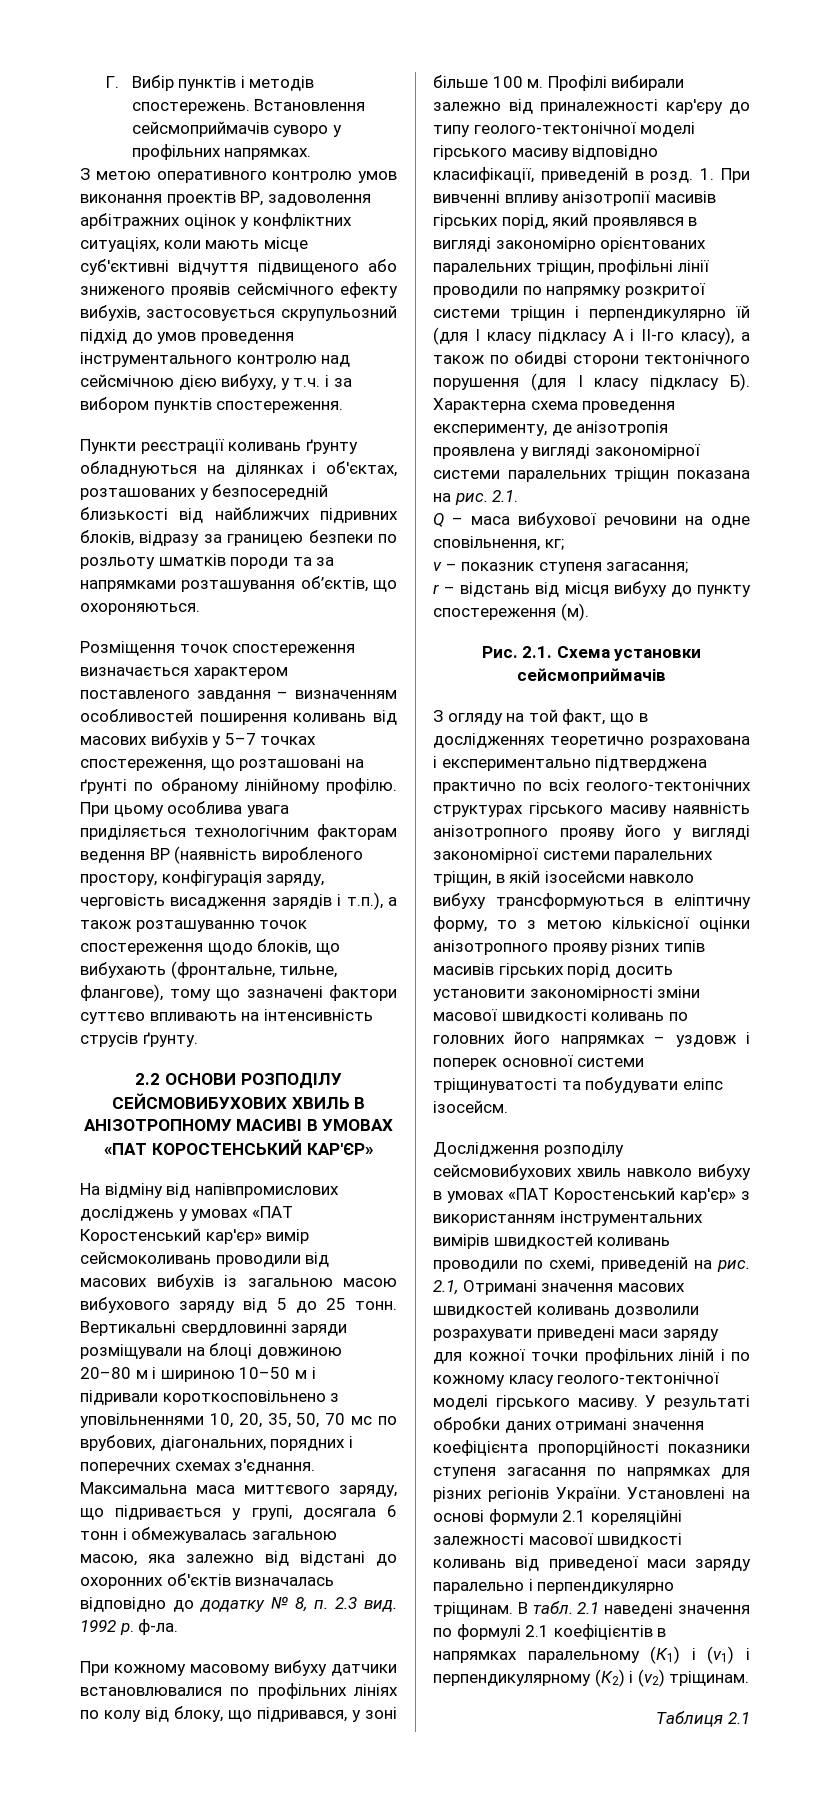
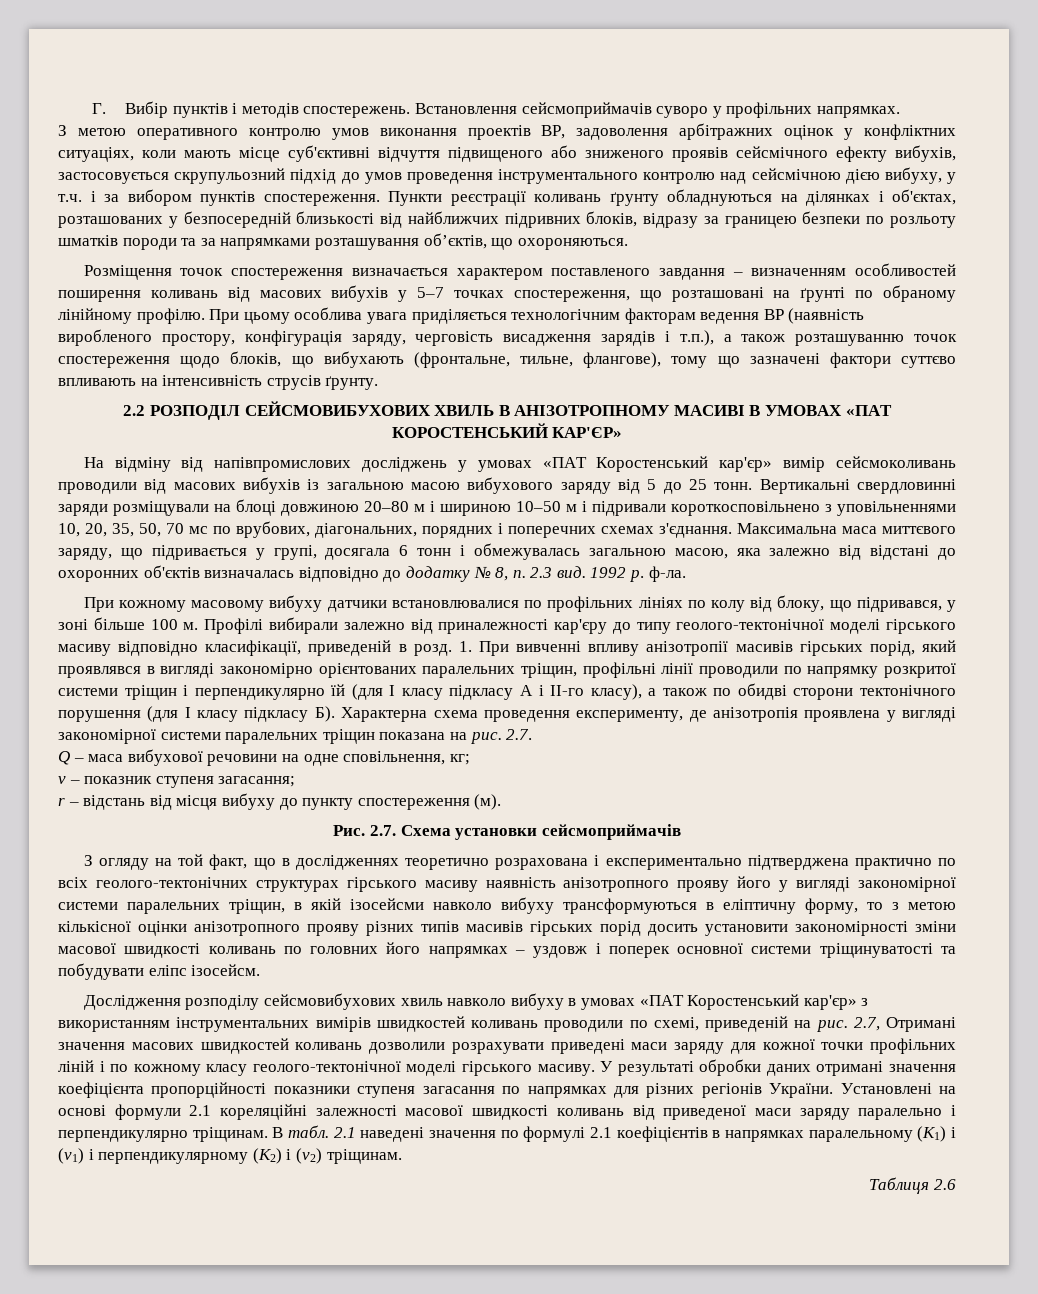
- З метою оперативного контролю умов виконання проектів ВР, задоволення арбітражних оцінок у конфліктних ситуаціях, коли мають місце суб'єктивні відчуття підвищеного або зниженого проявів сейсмічного ефекту вибухів, застосовується скрупульозний підхід до умов проведення інструментального контролю над сейсмічною дією вибуху, у т.ч. і за вибором пунктів спостереження.
- Пункти реєстрації коливань ґрунту обладнуються на ділянках і об'єктах, розташованих у безпосередній близькості від найближчих підривних блоків, відразу за границею безпеки по розльоту шматків породи та за напрямками розташування об’єктів, що охороняються.
+ З метою оперативного контролю умов виконання проектів ВР, задоволення арбітражних оцінок у конфліктних ситуаціях, коли мають місце суб'єктивні відчуття підвищеного або зниженого проявів сейсмічного ефекту вибухів, застосовується скрупульозний підхід до умов проведення інструментального контролю над сейсмічною дією вибуху, у т.ч. і за вибором пунктів спостереження. Пункти реєстрації коливань ґрунту обладнуються на ділянках і об'єктах, розташованих у безпосередній близькості від найближчих підривних блоків, відразу за границею безпеки по розльоту шматків породи та за напрямками розташування об’єктів, що охороняються.
- 2.2 ОСНОВИ РОЗПОДІЛУ СЕЙСМОВИБУХОВИХ ХВИЛЬ В АНІЗОТРОПНОМУ МАСИВІ В УМОВАХ «ПАТ КОРОСТЕНСЬКИЙ КАР'ЄР»
+ 2.2 РОЗПОДІЛ СЕЙСМОВИБУХОВИХ ХВИЛЬ В АНІЗОТРОПНОМУ МАСИВІ В УМОВАХ «ПАТ КОРОСТЕНСЬКИЙ КАР'ЄР»
- 1. При вивченні впливу анізотропії масивів гірських порід, який проявлявся в вигляді закономірно орієнтованих паралельних тріщин, профільні лінії проводили по напрямку розкритої системи тріщин і перпендикулярно їй (для I класу підкласу А і ІІ-го класу), а також по обидві сторони тектонічного порушення (для I класу підкласу Б). Характерна схема проведення експерименту, де анізотропія проявлена у вигляді закономірної системи паралельних тріщин показана на рис. 2.1.
+ 1. При вивченні впливу анізотропії масивів гірських порід, який проявлявся в вигляді закономірно орієнтованих паралельних тріщин, профільні лінії проводили по напрямку розкритої системи тріщин і перпендикулярно їй (для I класу підкласу А і ІІ-го класу), а також по обидві сторони тектонічного порушення (для I класу підкласу Б). Характерна схема проведення експерименту, де анізотропія проявлена у вигляді закономірної системи паралельних тріщин показана на рис. 2.7.
- Рис. 2.1. Схема установки сейсмоприймачів
+ Рис. 2.7. Схема установки сейсмоприймачів
- 2.1, Отримані значення масових швидкостей коливань дозволили розрахувати приведені маси заряду для кожної точки профільних ліній і по кожному класу геолого-тектонічної моделі гірського масиву.
+ 2.7, Отримані значення масових швидкостей коливань дозволили розрахувати приведені маси заряду для кожної точки профільних ліній і по кожному класу геолого-тектонічної моделі гірського масиву.
- Таблиця 2.1
+ Таблиця 2.6

